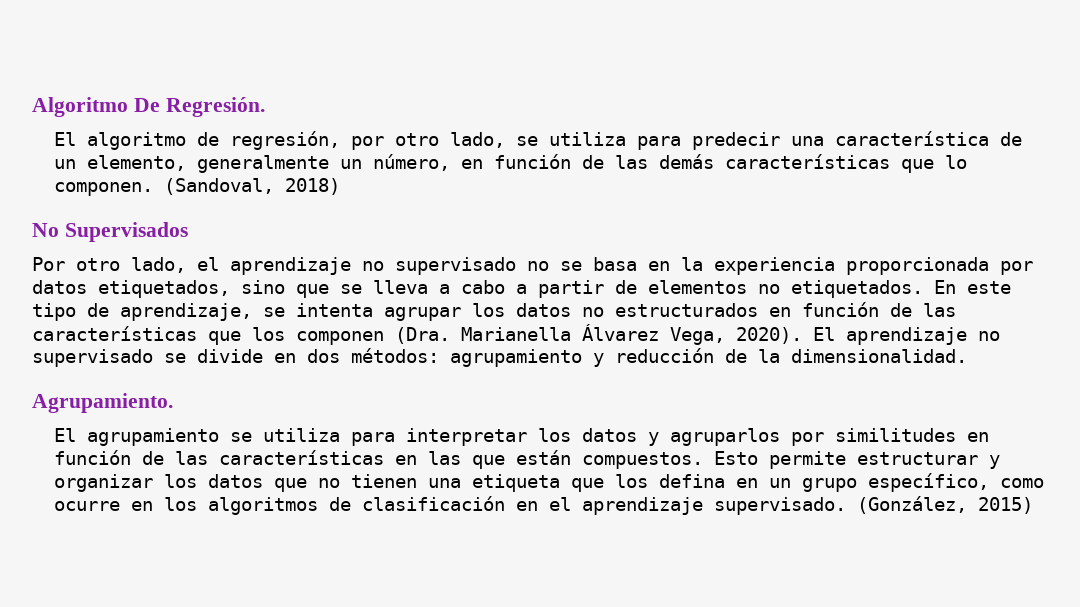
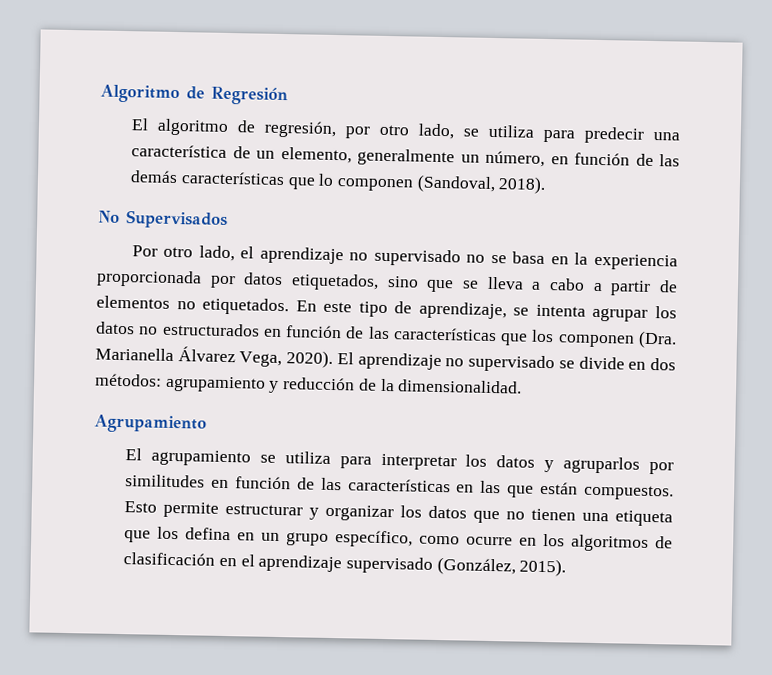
- Algoritmo De Regresión.
+ Algoritmo de Regresión
- El algoritmo de regresión, por otro lado, se utiliza para predecir una característica de un elemento, generalmente un número, en función de las demás características que lo componen. (Sandoval, 2018)
+ El algoritmo de regresión, por otro lado, se utiliza para predecir una característica de un elemento, generalmente un número, en función de las demás características que lo componen (Sandoval, 2018).
- Agrupamiento.
+ Agrupamiento
- Esto permite estructurar y organizar los datos que no tienen una etiqueta que los defina en un grupo específico, como ocurre en los algoritmos de clasificación en el aprendizaje supervisado. (González, 2015)
+ Esto permite estructurar y organizar los datos que no tienen una etiqueta que los defina en un grupo específico, como ocurre en los algoritmos de clasificación en el aprendizaje supervisado (González, 2015).

